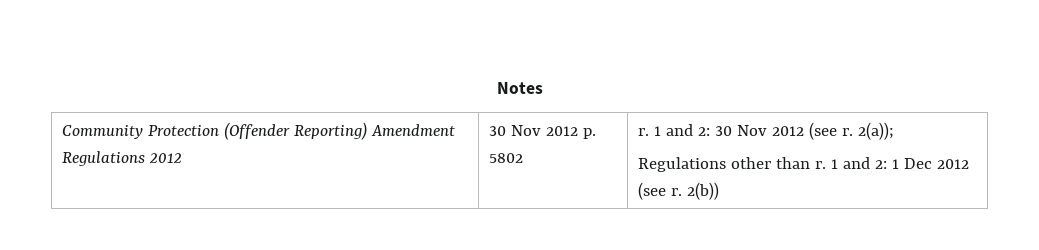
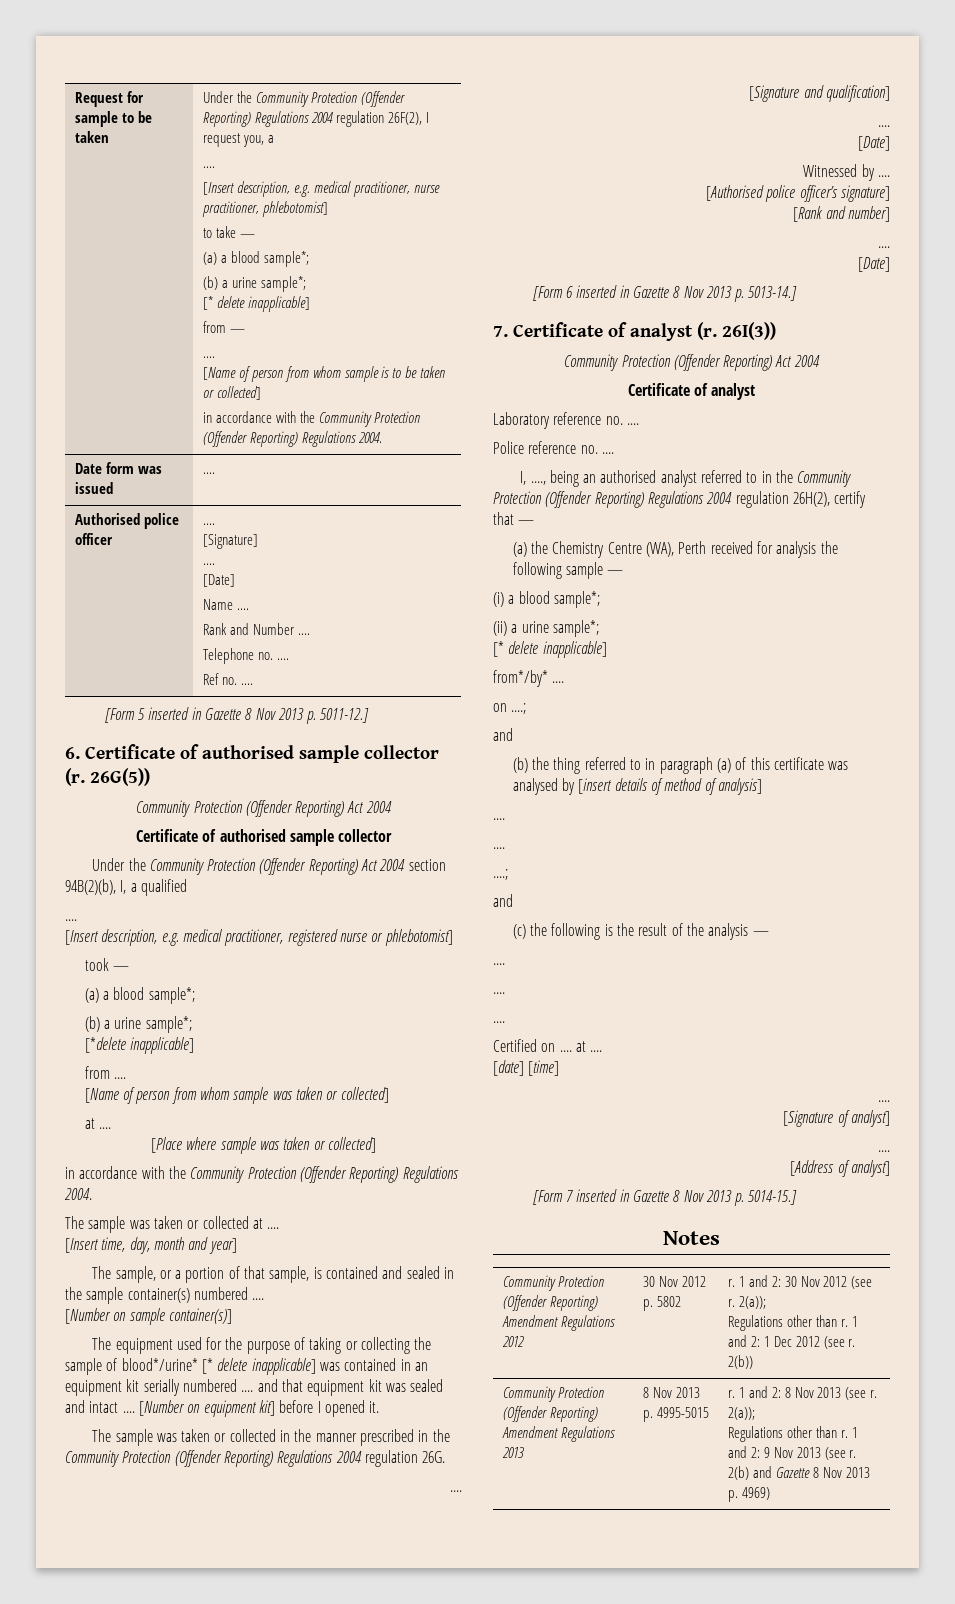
+ Request for sample to be taken | Under the Community Protection (Offender Reporting) Regulations 2004 regulation 26F(2), I request you, a
+ ....
+ [Insert description, e.g. medical practitioner, nurse practitioner, phlebotomist]
+ to take —
+ (a) a blood sample*;
+ (b) a urine sample*;
+ [* delete inapplicable]
+ from —
+ ....
+ [Name of person from whom sample is to be taken or collected]
+ in accordance with the Community Protection (Offender Reporting) Regulations 2004.
+ Date form was issued | ....
+ Authorised police officer | ....
+ [Signature]
+ ....
+ [Date]
+ Name ....
+ Rank and Number ....
+ Telephone no. ....
+ Ref no. ....
+ [Form 5 inserted in Gazette 8 Nov 2013 p. 5011-12.]
+ 6. Certificate of authorised sample collector (r. 26G(5))
+ Community Protection (Offender Reporting) Act 2004
+ Certificate of authorised sample collector
+ Under the Community Protection (Offender Reporting) Act 2004 section 94B(2)(b), I, a qualified
+ ....
+ [Insert description, e.g. medical practitioner, registered nurse or phlebotomist]
+ took —
+ (a) a blood sample*;
+ (b) a urine sample*;
+ [*delete inapplicable]
+ from ....
+ [Name of person from whom sample was taken or collected]
+ at ....
+ [Place where sample was taken or collected]
+ in accordance with the Community Protection (Offender Reporting) Regulations 2004.
+ The sample was taken or collected at ....
+ [Insert time, day, month and year]
+ The sample, or a portion of that sample, is contained and sealed in the sample container(s) numbered ....
+ [Number on sample container(s)]
+ The equipment used for the purpose of taking or collecting the sample of blood*/urine* [* delete inapplicable] was contained in an equipment kit serially numbered .... and that equipment kit was sealed and intact .... [Number on equipment kit] before I opened it.
+ The sample was taken or collected in the manner prescribed in the Community Protection (Offender Reporting) Regulations 2004 regulation 26G.
+ ....
+ [Signature and qualification]
+ ....
+ [Date]
+ Witnessed by ....
+ [Authorised police officer’s signature]
+ [Rank and number]
+ ....
+ [Date]
+ [Form 6 inserted in Gazette 8 Nov 2013 p. 5013-14.]
+ 7. Certificate of analyst (r. 26I(3))
+ Community Protection (Offender Reporting) Act 2004
+ Certificate of analyst
+ Laboratory reference no. ....
+ Police reference no. ....
+ I, ...., being an authorised analyst referred to in the Community Protection (Offender Reporting) Regulations 2004 regulation 26H(2), certify that —
+ (a) the Chemistry Centre (WA), Perth received for analysis the following sample —
+ (i) a blood sample*;
+ (ii) a urine sample*;
+ [* delete inapplicable]
+ from*/by* ....
+ on ....;
+ and
+ (b) the thing referred to in paragraph (a) of this certificate was analysed by [insert details of method of analysis]
+ ....
+ ....
+ ....;
+ and
+ (c) the following is the result of the analysis —
+ ....
+ ....
+ ....
+ Certified on .... at ....
+ [date] [time]
+ ....
+ [Signature of analyst]
+ ....
+ [Address of analyst]
+ [Form 7 inserted in Gazette 8 Nov 2013 p. 5014-15.]
+ Community Protection (Offender Reporting) Amendment Regulations 2013 | 8 Nov 2013 p. 4995-5015 | r. 1 and 2: 8 Nov 2013 (see r. 2(a));
+ Regulations other than r. 1 and 2: 9 Nov 2013 (see r. 2(b) and Gazette 8 Nov 2013 p. 4969)

